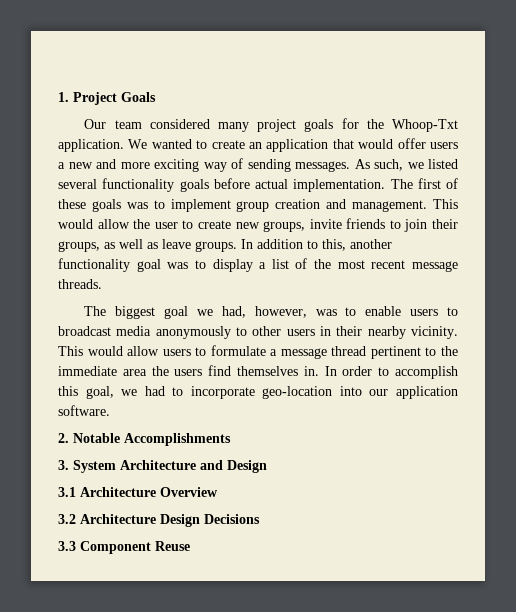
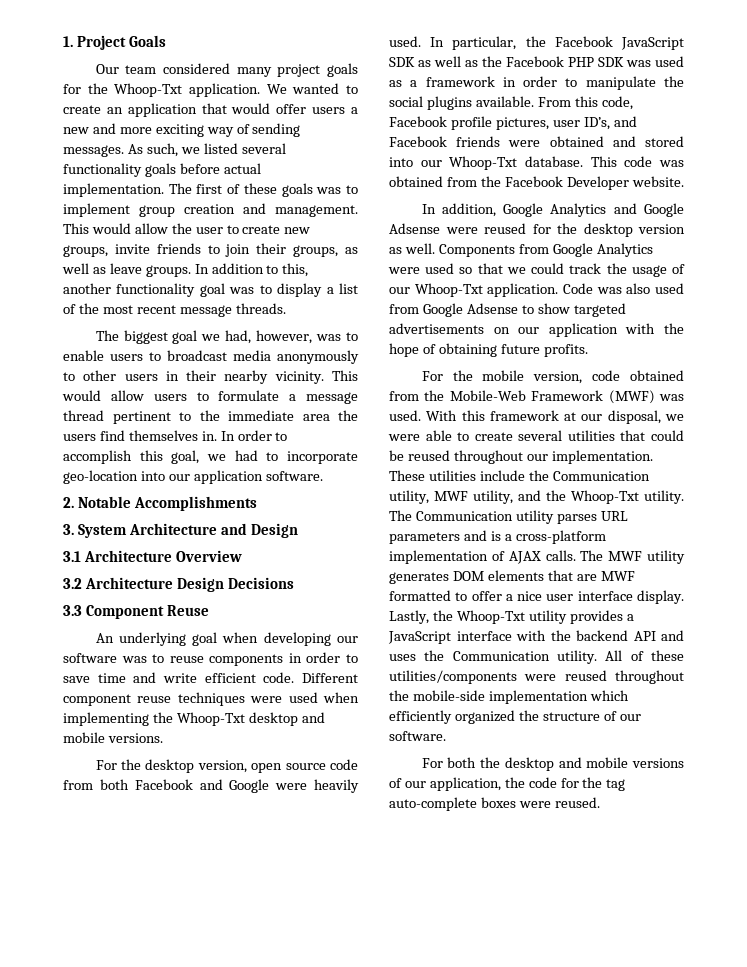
+ An underlying goal when developing our software was to reuse components in order to save time and write efficient code. Different component reuse techniques were used when implementing the Whoop-Txt desktop and mobile versions.
+ For the desktop version, open source code from both Facebook and Google were heavily used. In particular, the Facebook JavaScript SDK as well as the Facebook PHP SDK was used as a framework in order to manipulate the social plugins available. From this code, Facebook profile pictures, user ID’s, and Facebook friends were obtained and stored into our Whoop-Txt database. This code was obtained from the Facebook Developer website.
+ In addition, Google Analytics and Google Adsense were reused for the desktop version as well. Components from Google Analytics were used so that we could track the usage of our Whoop-Txt application. Code was also used from Google Adsense to show targeted advertisements on our application with the hope of obtaining future profits.
+ For the mobile version, code obtained from the Mobile-Web Framework (MWF) was used. With this framework at our disposal, we were able to create several utilities that could be reused throughout our implementation. These utilities include the Communication utility, MWF utility, and the Whoop-Txt utility. The Communication utility parses URL parameters and is a cross-platform implementation of AJAX calls. The MWF utility generates DOM elements that are MWF formatted to offer a nice user interface display. Lastly, the Whoop-Txt utility provides a JavaScript interface with the backend API and uses the Communication utility. All of these utilities/components were reused throughout the mobile-side implementation which efficiently organized the structure of our software.
+ For both the desktop and mobile versions of our application, the code for the tag auto-complete boxes were reused.

